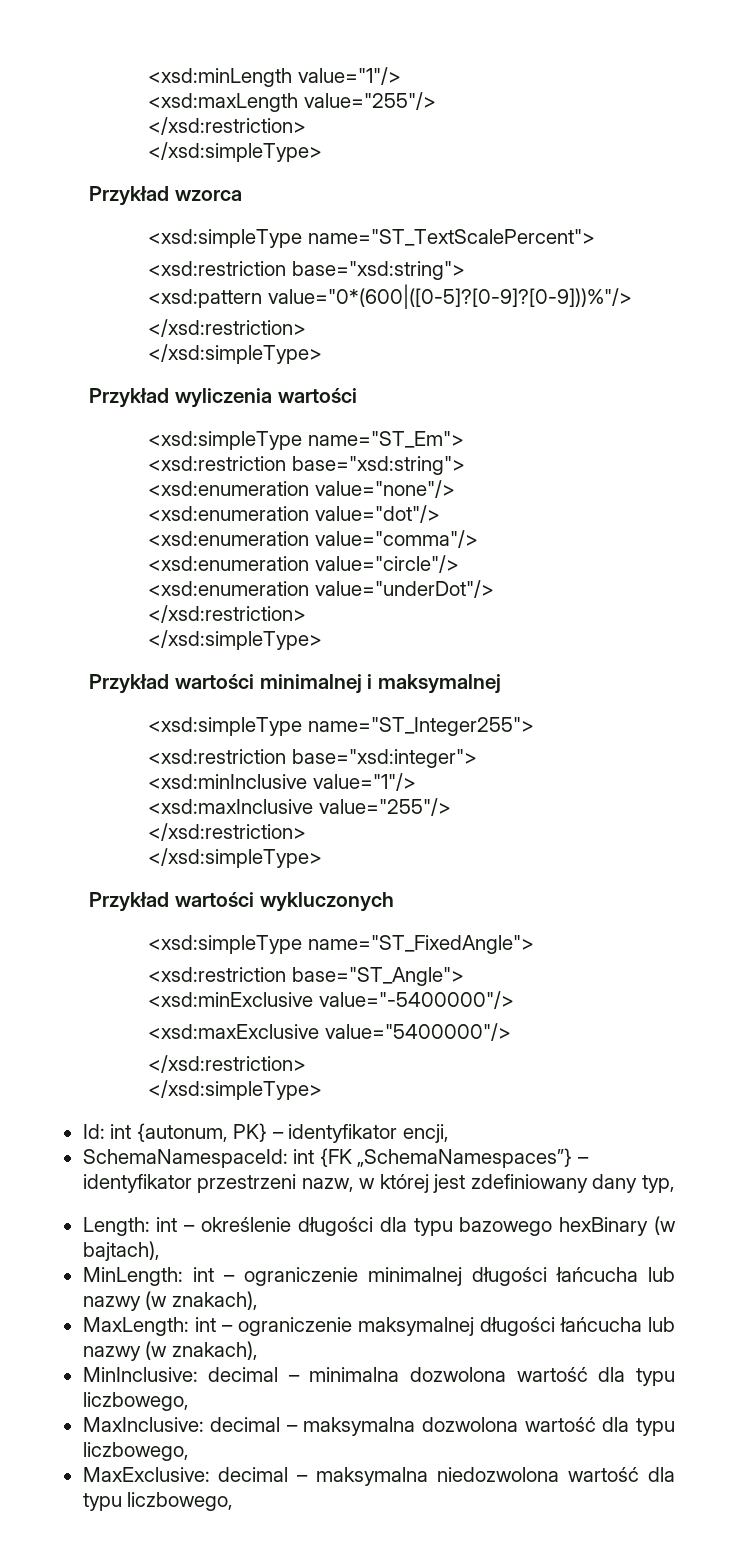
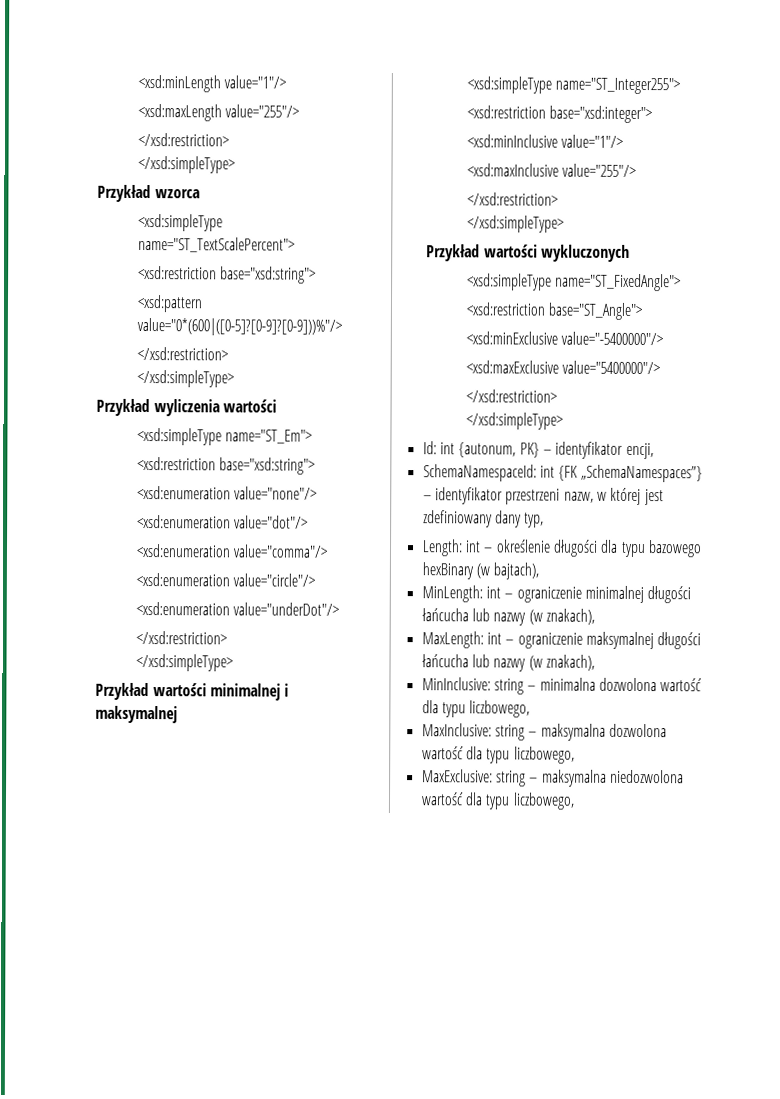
- MinInclusive: decimal – minimalna dozwolona wartość dla typu liczbowego,
+ MinInclusive: string – minimalna dozwolona wartość dla typu liczbowego,
- MaxInclusive: decimal – maksymalna dozwolona wartość dla typu liczbowego,
+ MaxInclusive: string – maksymalna dozwolona wartość dla typu liczbowego,
- MaxExclusive: decimal – maksymalna niedozwolona wartość dla typu liczbowego,
+ MaxExclusive: string – maksymalna niedozwolona wartość dla typu liczbowego,

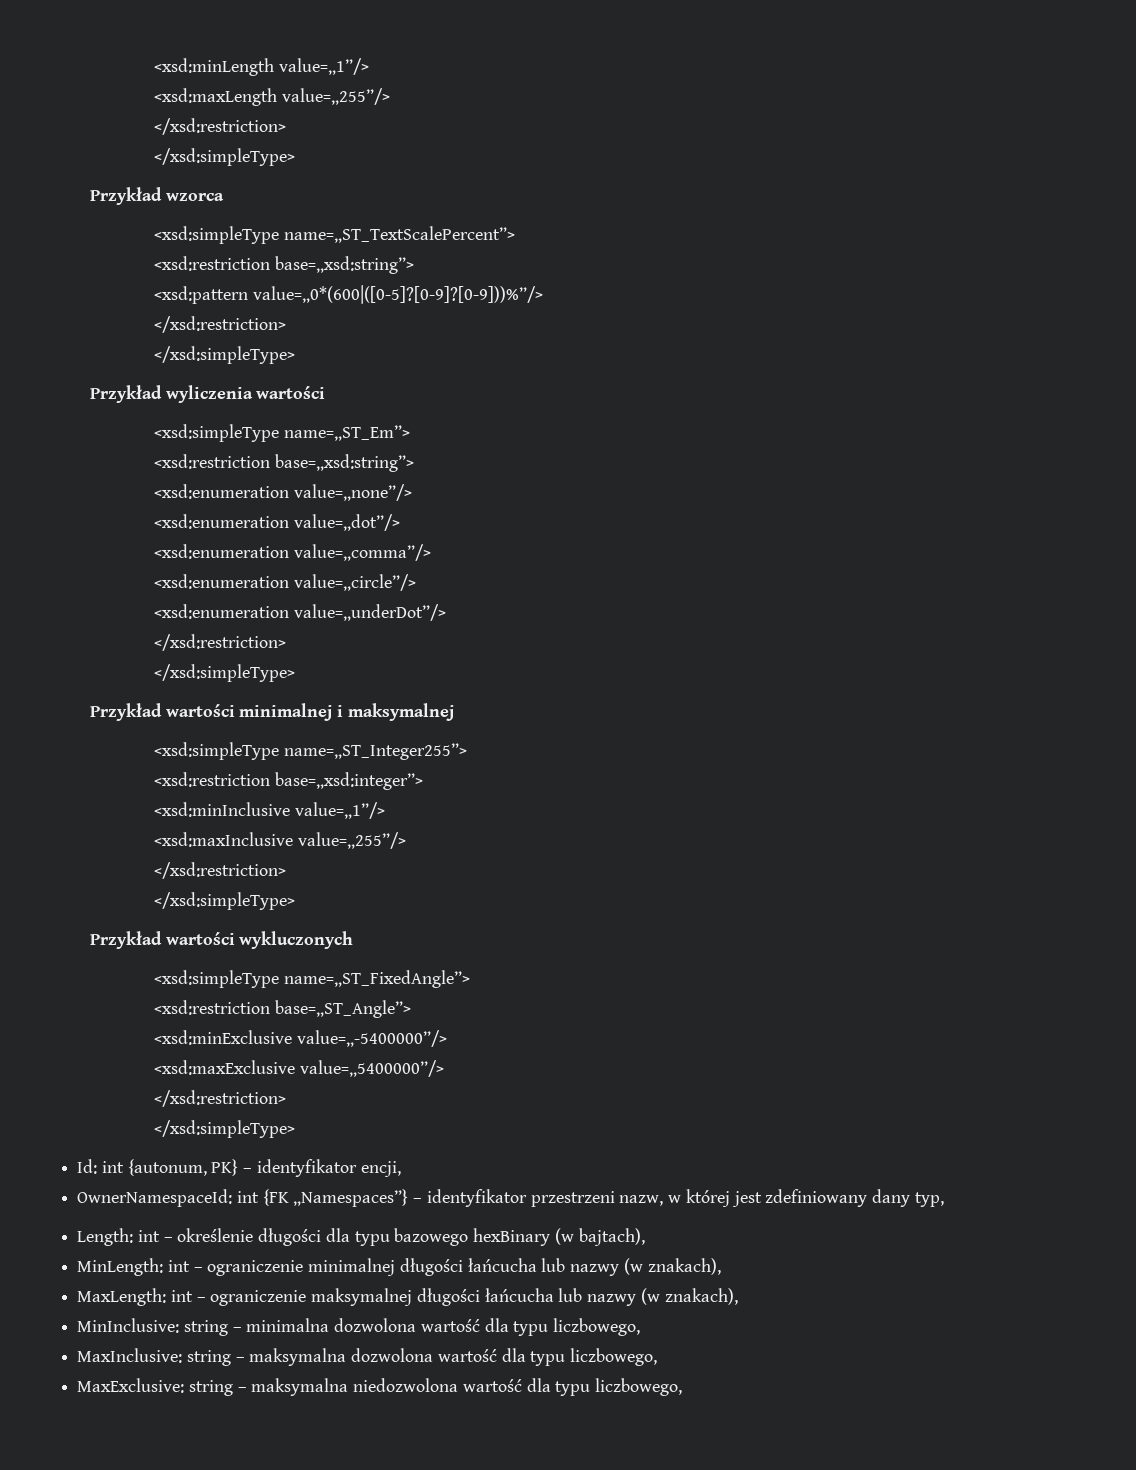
- <xsd:minLength value="1"/>
+ <xsd:minLength value=„1”/>
- <xsd:maxLength value="255"/>
+ <xsd:maxLength value=„255”/>
- <xsd:simpleType name="ST_TextScalePercent">
- <xsd:restriction base="xsd:string">
+ <xsd:simpleType name=„ST_TextScalePercent”>
+ <xsd:restriction base=„xsd:string”>
- <xsd:pattern value="0*(600|([0-5]?[0-9]?[0-9]))%"/>
+ <xsd:pattern value=„0*(600|([0-5]?[0-9]?[0-9]))%”/>
- <xsd:simpleType name="ST_Em">
- <xsd:restriction base="xsd:string">
- <xsd:enumeration value="none"/>
- <xsd:enumeration value="dot"/>
- <xsd:enumeration value="comma"/>
- <xsd:enumeration value="circle"/>
- <xsd:enumeration value="underDot"/>
+ <xsd:simpleType name=„ST_Em”>
+ <xsd:restriction base=„xsd:string”>
+ <xsd:enumeration value=„none”/>
+ <xsd:enumeration value=„dot”/>
+ <xsd:enumeration value=„comma”/>
+ <xsd:enumeration value=„circle”/>
+ <xsd:enumeration value=„underDot”/>
- <xsd:simpleType name="ST_Integer255">
- <xsd:restriction base="xsd:integer">
+ <xsd:simpleType name=„ST_Integer255”>
+ <xsd:restriction base=„xsd:integer”>
- <xsd:minInclusive value="1"/>
+ <xsd:minInclusive value=„1”/>
- <xsd:maxInclusive value="255"/>
+ <xsd:maxInclusive value=„255”/>
- <xsd:simpleType name="ST_FixedAngle">
- <xsd:restriction base="ST_Angle">
+ <xsd:simpleType name=„ST_FixedAngle”>
+ <xsd:restriction base=„ST_Angle”>
- <xsd:minExclusive value="-5400000"/>
+ <xsd:minExclusive value=„-5400000”/>
- <xsd:maxExclusive value="5400000"/>
+ <xsd:maxExclusive value=„5400000”/>
- SchemaNamespaceId: int {FK „SchemaNamespaces”} – identyfikator przestrzeni nazw, w której jest zdefiniowany dany typ,
+ OwnerNamespaceId: int {FK „Namespaces”} – identyfikator przestrzeni nazw, w której jest zdefiniowany dany typ,

